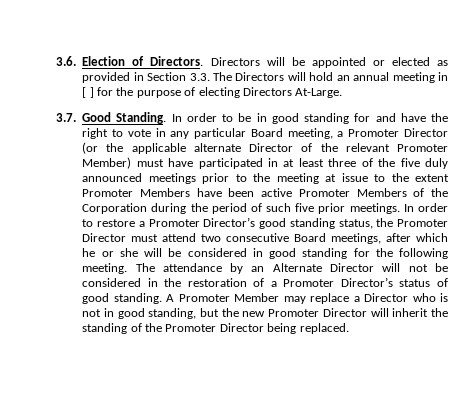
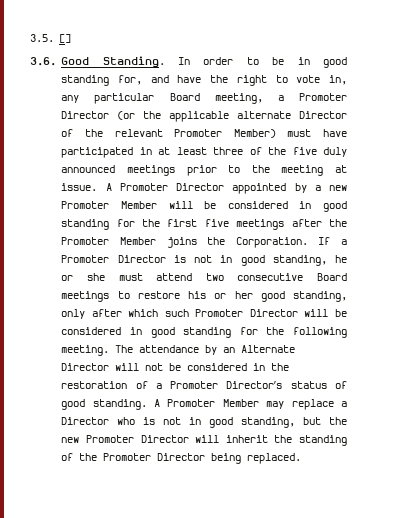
- 3.6. Election of Directors. Directors will be appointed or elected as provided in Section 3.3. The Directors will hold an annual meeting in [ ] for the purpose of electing Directors At-Large.
- 3.7. Good Standing.
+ 3.5. []
+ 3.6. Good Standing.
- In order to be in good standing for and have the right to vote in any particular Board meeting, a Promoter Director (or the applicable alternate Director of the relevant Promoter Member) must have participated in at least three of the five duly announced meetings prior to the meeting at issue to the extent Promoter Members have been active Promoter Members of the Corporation during the period of such five prior meetings. In order to restore a Promoter Director’s good standing status, the Promoter Director must attend two consecutive Board meetings, after which he or she will be considered in good standing for the following meeting.
+ In order to be in good standing for, and have the right to vote in, any particular Board meeting, a Promoter Director (or the applicable alternate Director of the relevant Promoter Member) must have participated in at least three of the five duly announced meetings prior to the meeting at issue. A Promoter Director appointed by a new Promoter Member will be considered in good standing for the first five meetings after the Promoter Member joins the Corporation. If a Promoter Director is not in good standing, he or she must attend two consecutive Board meetings to restore his or her good standing, only after which such Promoter Director will be considered in good standing for the following meeting.

